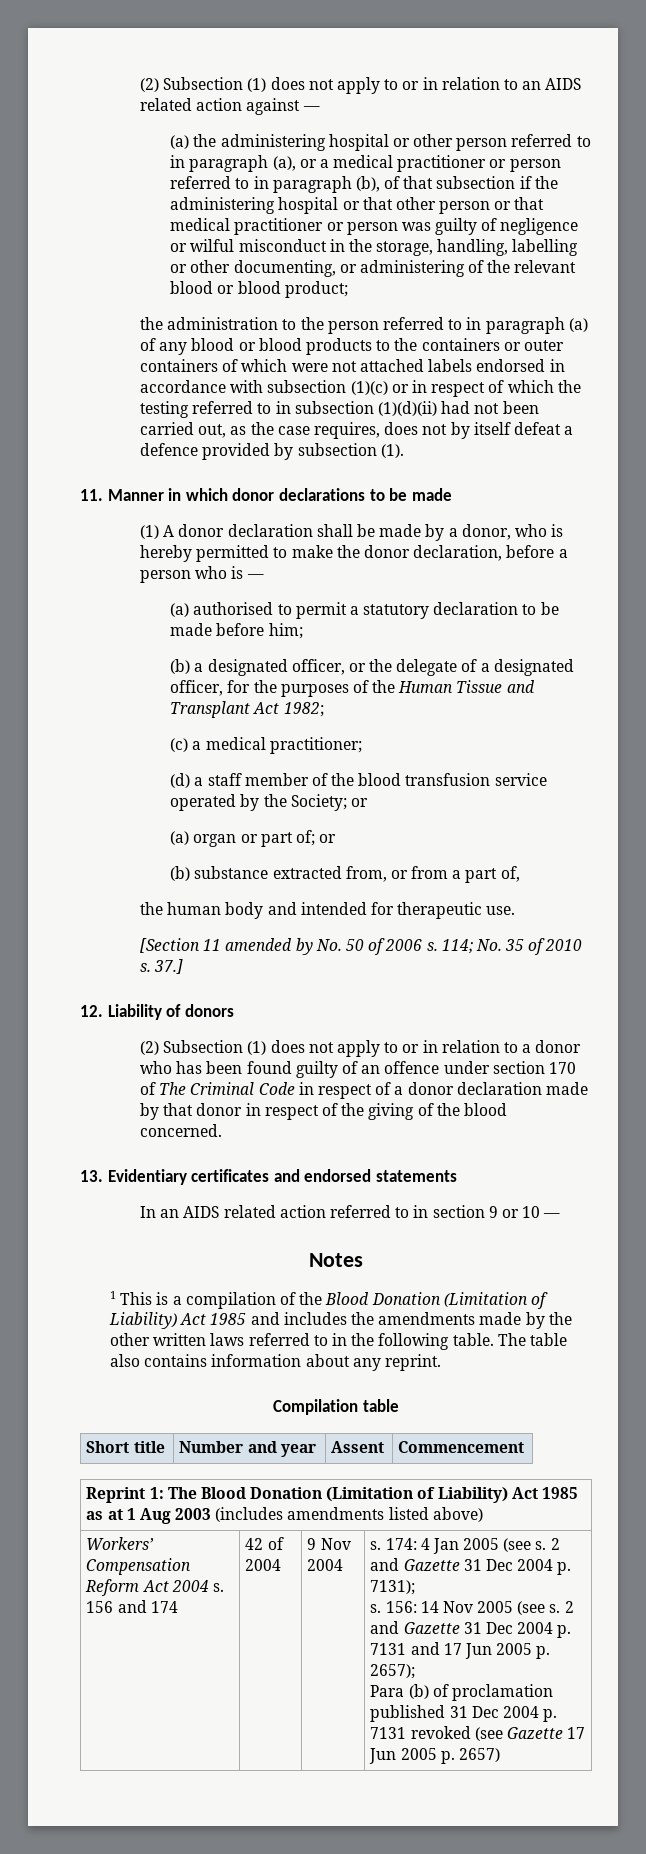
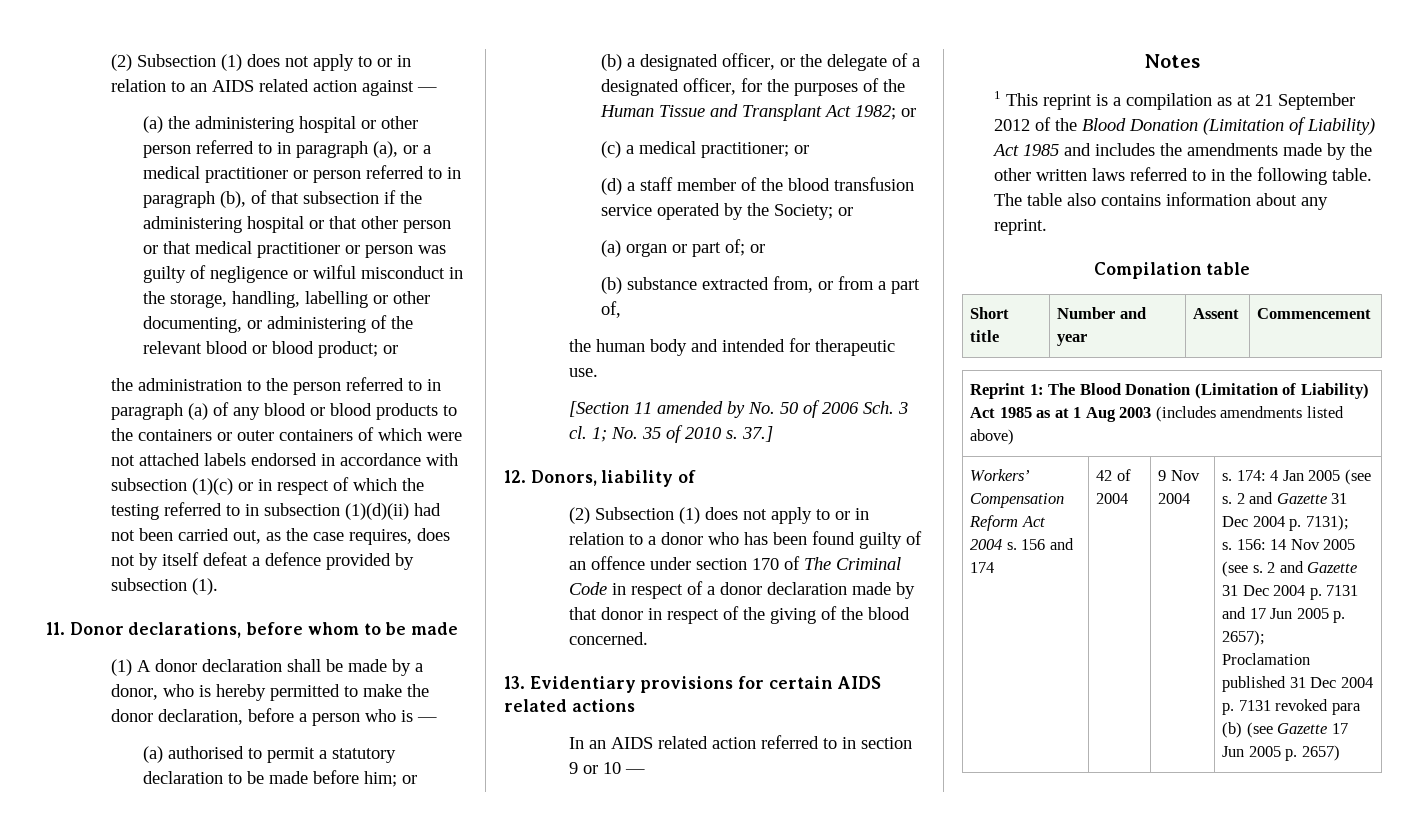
- (a) the administering hospital or other person referred to in paragraph (a), or a medical practitioner or person referred to in paragraph (b), of that subsection if the administering hospital or that other person or that medical practitioner or person was guilty of negligence or wilful misconduct in the storage, handling, labelling or other documenting, or administering of the relevant blood or blood product;
+ (a) the administering hospital or other person referred to in paragraph (a), or a medical practitioner or person referred to in paragraph (b), of that subsection if the administering hospital or that other person or that medical practitioner or person was guilty of negligence or wilful misconduct in the storage, handling, labelling or other documenting, or administering of the relevant blood or blood product; or
- 11. Manner in which donor declarations to be made
+ 11. Donor declarations, before whom to be made
- (a) authorised to permit a statutory declaration to be made before him;
+ (a) authorised to permit a statutory declaration to be made before him; or
- (b) a designated officer, or the delegate of a designated officer, for the purposes of the Human Tissue and Transplant Act 1982;
+ (b) a designated officer, or the delegate of a designated officer, for the purposes of the Human Tissue and Transplant Act 1982; or
- (c) a medical practitioner;
+ (c) a medical practitioner; or
- [Section 11 amended by No. 50 of 2006 s. 114; No. 35 of 2010 s.
+ [Section 11 amended by No. 50 of 2006 Sch. 3 cl. 1; No. 35 of 2010 s.
- 12. Liability of donors
+ 12. Donors, liability of
- 13. Evidentiary certificates and endorsed statements
+ 13. Evidentiary provisions for certain AIDS related actions
- 1 This is a compilation of the Blood Donation (Limitation of Liability) Act 1985 and includes the amendments made by the other written laws referred to in the following table.
+ 1 This reprint is a compilation as at 21 September 2012 of the Blood Donation (Limitation of Liability) Act 1985 and includes the amendments made by the other written laws referred to in the following table.
- Para (b) of proclamation published 31 Dec 2004 p. 7131 revoked (see Gazette 17 Jun 2005 p. 2657)
+ Proclamation published 31 Dec 2004 p. 7131 revoked para (b) (see Gazette 17 Jun 2005 p. 2657)

